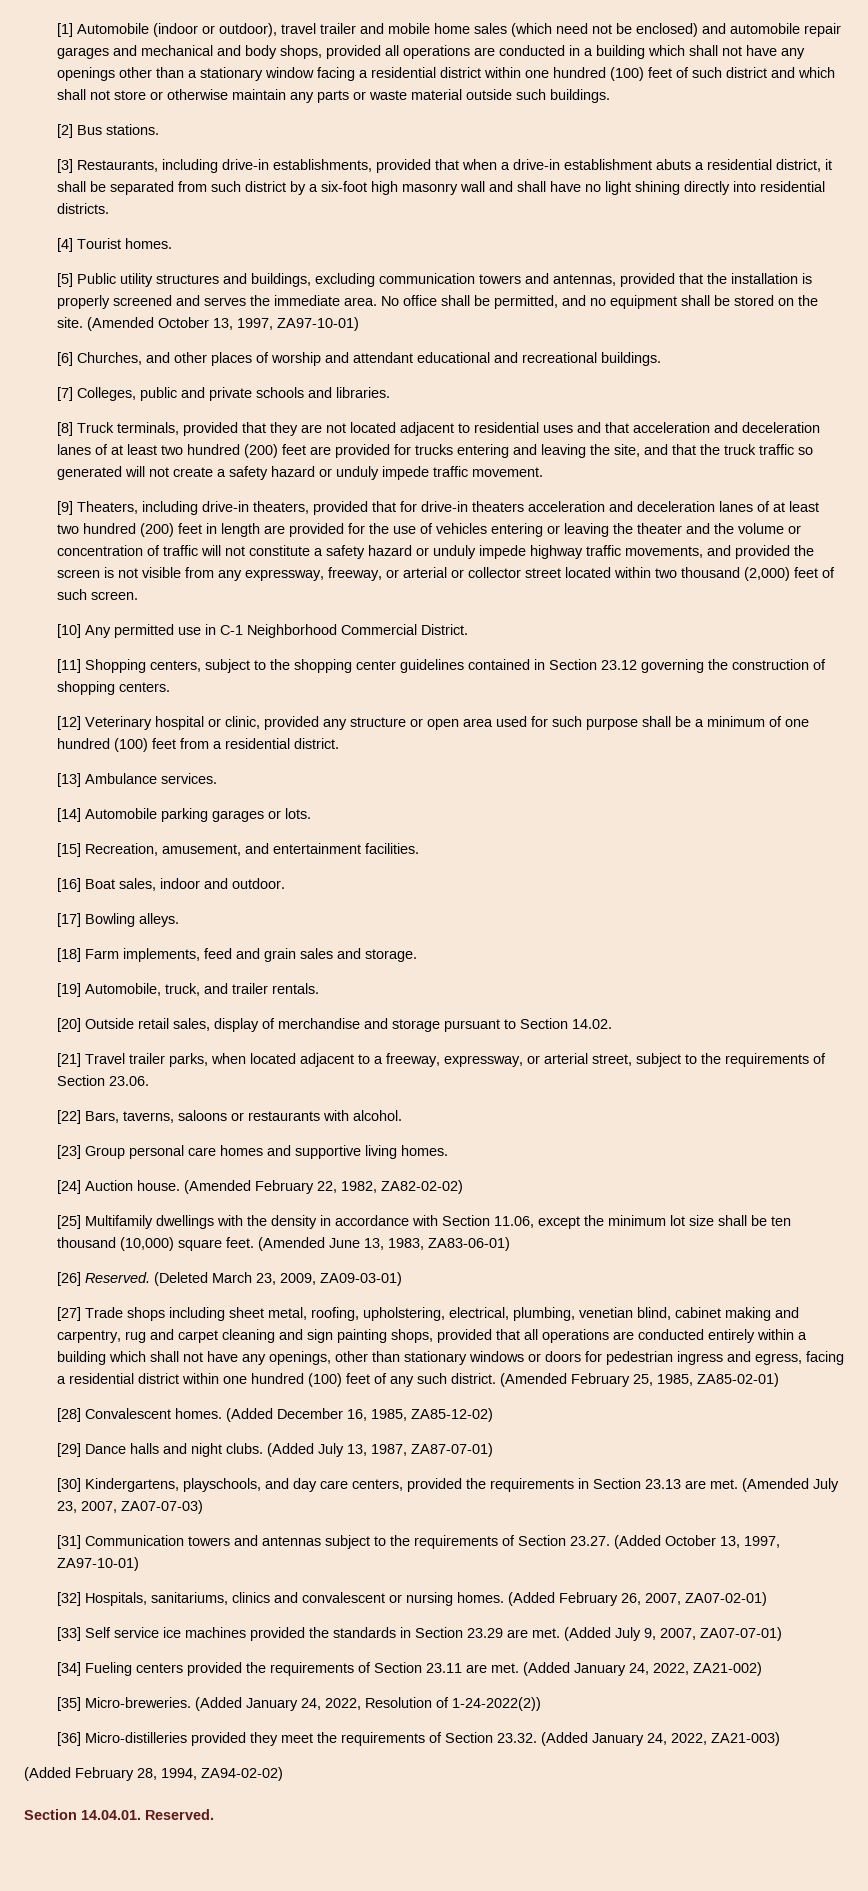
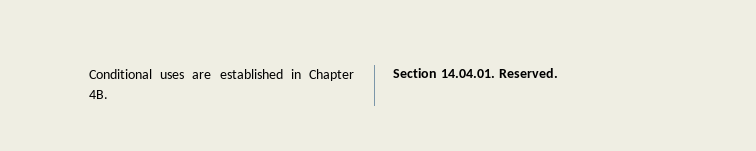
- [1] Automobile (indoor or outdoor), travel trailer and mobile home sales (which need not be enclosed) and automobile repair garages and mechanical and body shops, provided all operations are conducted in a building which shall not have any openings other than a stationary window facing a residential district within one hundred (100) feet of such district and which shall not store or otherwise maintain any parts or waste material outside such buildings.
- [2] Bus stations.
- [3] Restaurants, including drive-in establishments, provided that when a drive-in establishment abuts a residential district, it shall be separated from such district by a six-foot high masonry wall and shall have no light shining directly into residential districts.
- [4] Tourist homes.
- [5] Public utility structures and buildings, excluding communication towers and antennas, provided that the installation is properly screened and serves the immediate area. No office shall be permitted, and no equipment shall be stored on the site. (Amended October 13, 1997, ZA97-10-01)
- [6] Churches, and other places of worship and attendant educational and recreational buildings.
- [7] Colleges, public and private schools and libraries.
- [8] Truck terminals, provided that they are not located adjacent to residential uses and that acceleration and deceleration lanes of at least two hundred (200) feet are provided for trucks entering and leaving the site, and that the truck traffic so generated will not create a safety hazard or unduly impede traffic movement.
- [9] Theaters, including drive-in theaters, provided that for drive-in theaters acceleration and deceleration lanes of at least two hundred (200) feet in length are provided for the use of vehicles entering or leaving the theater and the volume or concentration of traffic will not constitute a safety hazard or unduly impede highway traffic movements, and provided the screen is not visible from any expressway, freeway, or arterial or collector street located within two thousand (2,000) feet of such screen.
- [10] Any permitted use in C-1 Neighborhood Commercial District.
- [11] Shopping centers, subject to the shopping center guidelines contained in Section 23.12 governing the construction of shopping centers.
- [12] Veterinary hospital or clinic, provided any structure or open area used for such purpose shall be a minimum of one hundred (100) feet from a residential district.
- [13] Ambulance services.
- [14] Automobile parking garages or lots.
- [15] Recreation, amusement, and entertainment facilities.
- [16] Boat sales, indoor and outdoor.
- [17] Bowling alleys.
- [18] Farm implements, feed and grain sales and storage.
- [19] Automobile, truck, and trailer rentals.
- [20] Outside retail sales, display of merchandise and storage pursuant to Section 14.02.
- [21] Travel trailer parks, when located adjacent to a freeway, expressway, or arterial street, subject to the requirements of Section 23.06.
- [22] Bars, taverns, saloons or restaurants with alcohol.
- [23] Group personal care homes and supportive living homes.
- [24] Auction house. (Amended February 22, 1982, ZA82-02-02)
- [25] Multifamily dwellings with the density in accordance with Section 11.06, except the minimum lot size shall be ten thousand (10,000) square feet. (Amended June 13, 1983, ZA83-06-01)
- [26] Reserved. (Deleted March 23, 2009, ZA09-03-01)
- [27] Trade shops including sheet metal, roofing, upholstering, electrical, plumbing, venetian blind, cabinet making and carpentry, rug and carpet cleaning and sign painting shops, provided that all operations are conducted entirely within a building which shall not have any openings, other than stationary windows or doors for pedestrian ingress and egress, facing a residential district within one hundred (100) feet of any such district. (Amended February 25, 1985, ZA85-02-01)
- [28] Convalescent homes. (Added December 16, 1985, ZA85-12-02)
- [29] Dance halls and night clubs. (Added July 13, 1987, ZA87-07-01)
- [30] Kindergartens, playschools, and day care centers, provided the requirements in Section 23.13 are met. (Amended July 23, 2007, ZA07-07-03)
- [31] Communication towers and antennas subject to the requirements of Section 23.27. (Added October 13, 1997, ZA97-10-01)
- [32] Hospitals, sanitariums, clinics and convalescent or nursing homes. (Added February 26, 2007, ZA07-02-01)
- [33] Self service ice machines provided the standards in Section 23.29 are met. (Added July 9, 2007, ZA07-07-01)
- [34] Fueling centers provided the requirements of Section 23.11 are met. (Added January 24, 2022, ZA21-002)
- [35] Micro-breweries. (Added January 24, 2022, Resolution of 1-24-2022(2))
- [36] Micro-distilleries provided they meet the requirements of Section 23.32. (Added January 24, 2022, ZA21-003)
- (Added February 28, 1994, ZA94-02-02)
+ Conditional uses are established in Chapter 4B.

